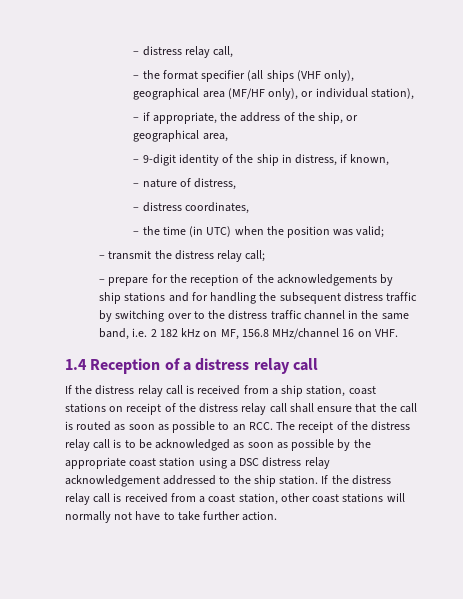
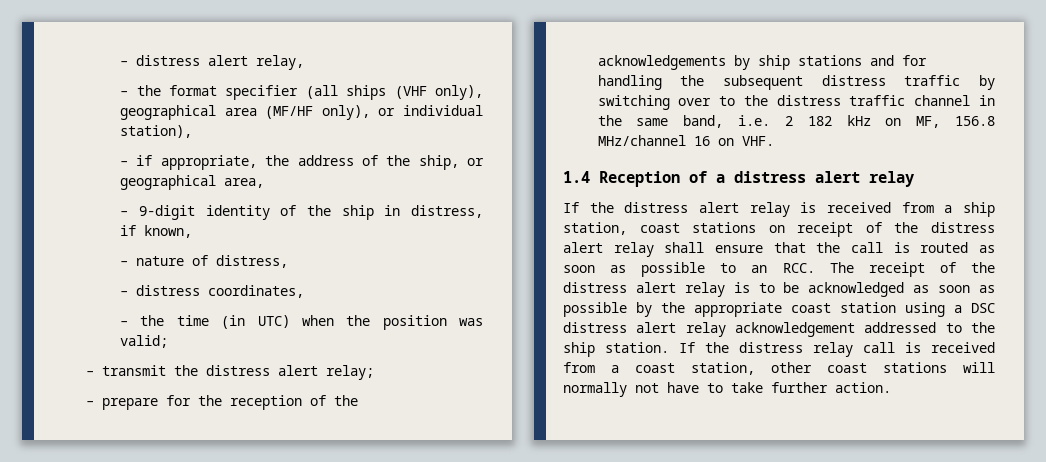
- – distress relay call,
+ – distress alert relay,
- – transmit the distress relay call;
+ – transmit the distress alert relay;
- 1.4 Reception of a distress relay call
- If the distress relay call is received from a ship station, coast stations on receipt of the distress relay call shall ensure that the call is routed as soon as possible to an RCC. The receipt of the distress relay call is to be acknowledged as soon as possible by the appropriate coast station using a DSC distress relay acknowledgement addressed to the ship station.
+ 1.4 Reception of a distress alert relay
+ If the distress alert relay is received from a ship station, coast stations on receipt of the distress alert relay shall ensure that the call is routed as soon as possible to an RCC. The receipt of the distress alert relay is to be acknowledged as soon as possible by the appropriate coast station using a DSC distress alert relay acknowledgement addressed to the ship station.

